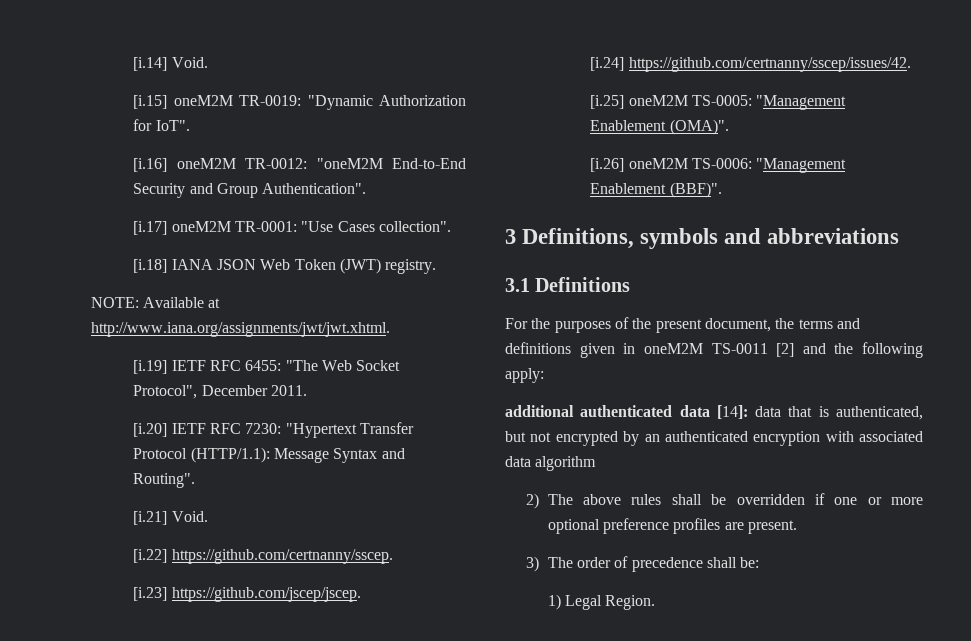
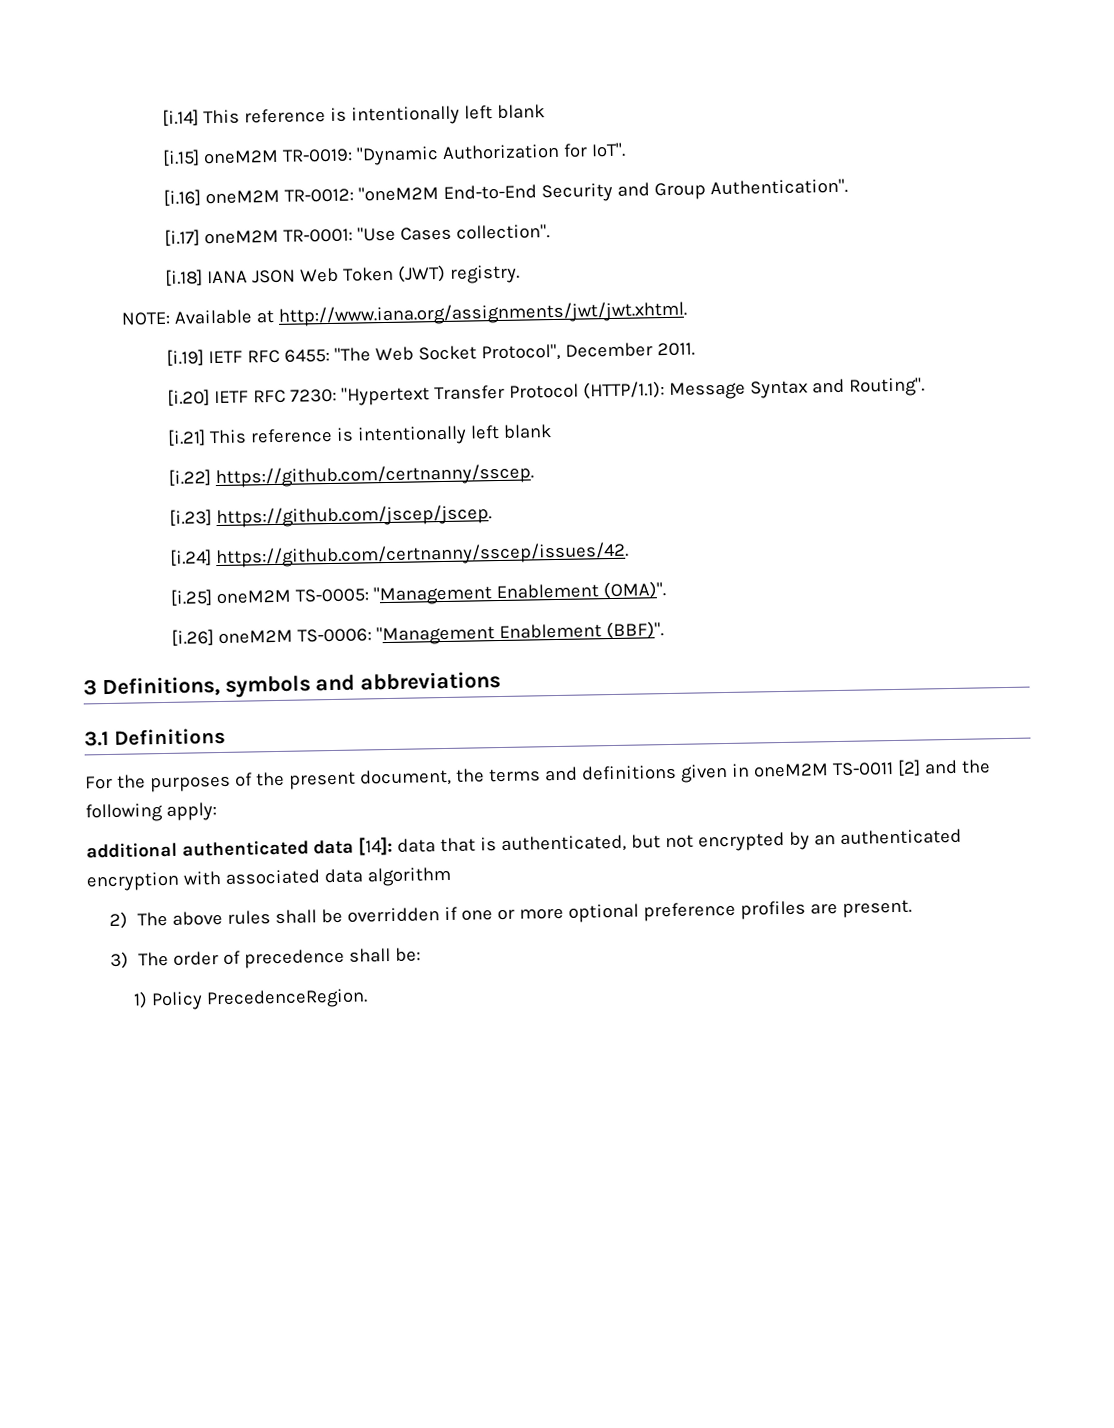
- [i.14] Void.
+ [i.14] This reference is intentionally left blank
- [i.21] Void.
+ [i.21] This reference is intentionally left blank
- 1) Legal Region.
+ 1) Policy PrecedenceRegion.

